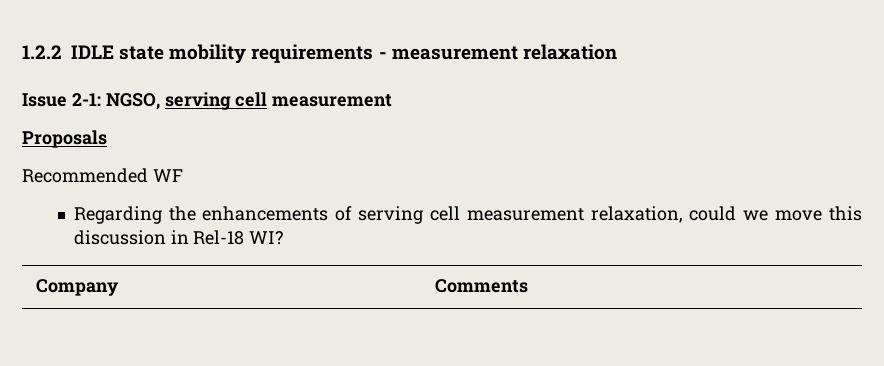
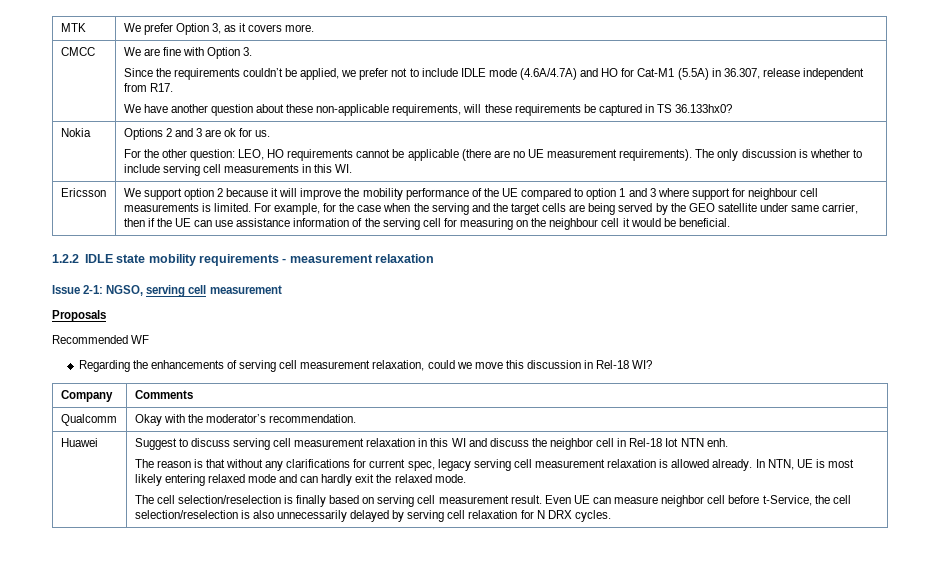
+ MTK | We prefer Option 3, as it covers more.
+ CMCC | We are fine with Option 3.
+ Since the requirements couldn’t be applied, we prefer not to include IDLE mode (4.6A/4.7A) and HO for Cat-M1 (5.5A) in 36.307, release independent from R17.
+ We have another question about these non-applicable requirements, will these requirements be captured in TS 36.133hx0?
+ Nokia | Options 2 and 3 are ok for us.
+ For the other question: LEO, HO requirements cannot be applicable (there are no UE measurement requirements). The only discussion is whether to include serving cell measurements in this WI.
+ Ericsson | We support option 2 because it will improve the mobility performance of the UE compared to option 1 and 3 where support for neighbour cell measurements is limited. For example, for the case when the serving and the target cells are being served by the GEO satellite under same carrier, then if the UE can use assistance information of the serving cell for measuring on the neighbour cell it would be beneficial.
+ Qualcomm | Okay with the moderator’s recommendation.
+ Huawei | Suggest to discuss serving cell measurement relaxation in this WI and discuss the neighbor cell in Rel-18 Iot NTN enh.
+ The reason is that without any clarifications for current spec, legacy serving cell measurement relaxation is allowed already. In NTN, UE is most likely entering relaxed mode and can hardly exit the relaxed mode.
+ The cell selection/reselection is finally based on serving cell measurement result. Even UE can measure neighbor cell before t-Service, the cell selection/reselection is also unnecessarily delayed by serving cell relaxation for N DRX cycles.

